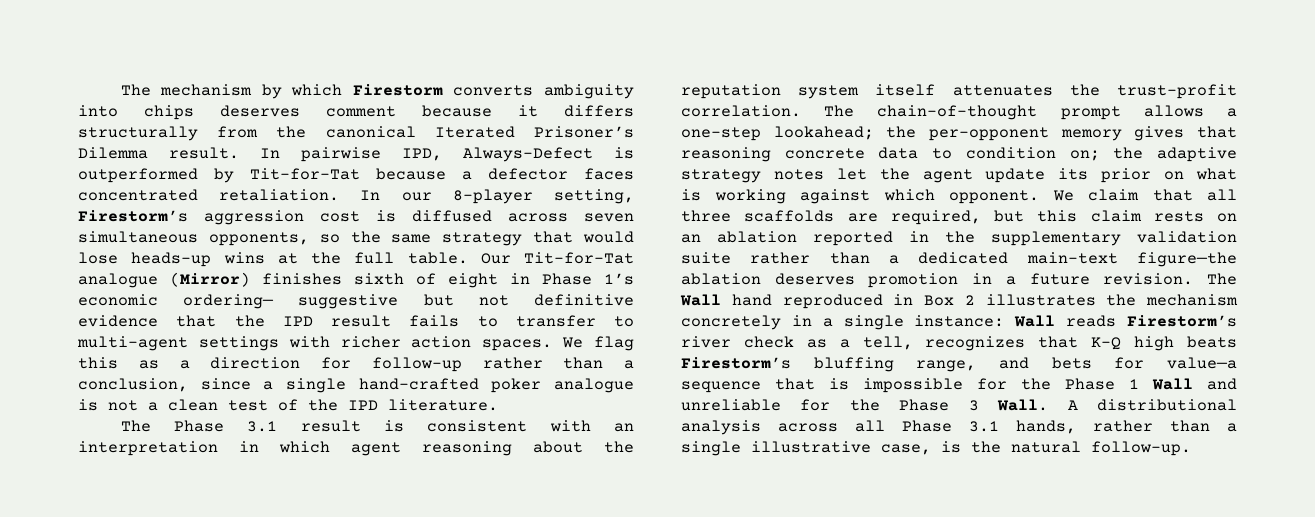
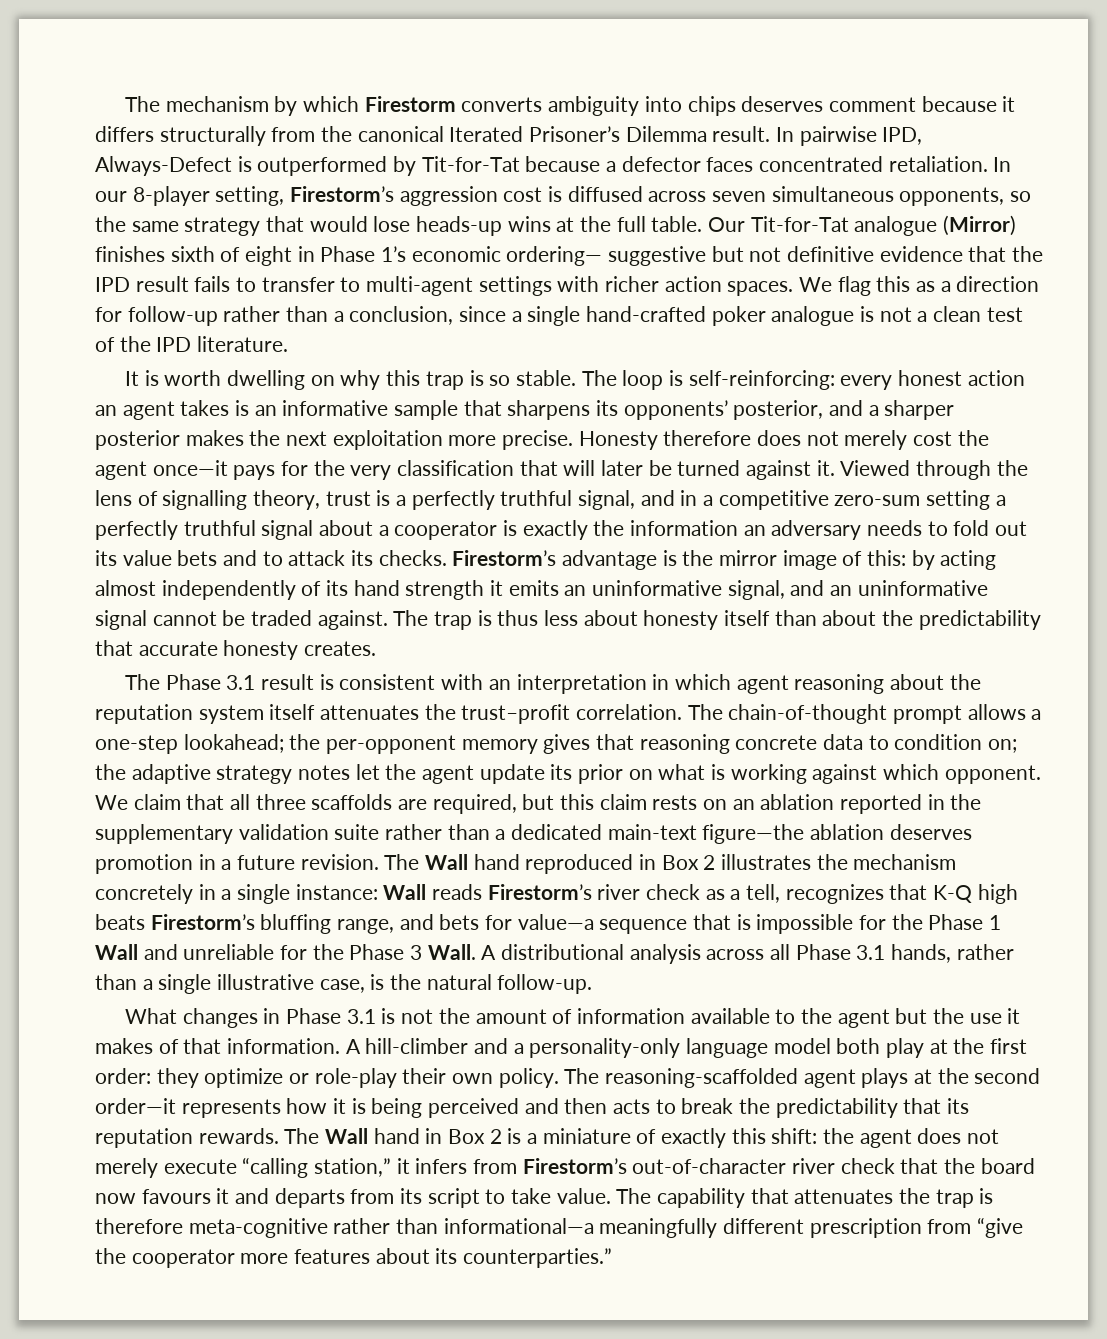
+ It is worth dwelling on why this trap is so stable. The loop is self-reinforcing: every honest action an agent takes is an informative sample that sharpens its opponents’ posterior, and a sharper posterior makes the next exploitation more precise. Honesty therefore does not merely cost the agent once—it pays for the very classification that will later be turned against it. Viewed through the lens of signalling theory, trust is a perfectly truthful signal, and in a competitive zero-sum setting a perfectly truthful signal about a cooperator is exactly the information an adversary needs to fold out its value bets and to attack its checks. Firestorm’s advantage is the mirror image of this: by acting almost independently of its hand strength it emits an uninformative signal, and an uninformative signal cannot be traded against. The trap is thus less about honesty itself than about the predictability that accurate honesty creates.
+ What changes in Phase 3.1 is not the amount of information available to the agent but the use it makes of that information. A hill-climber and a personality-only language model both play at the first order: they optimize or role-play their own policy. The reasoning-scaffolded agent plays at the second order—it represents how it is being perceived and then acts to break the predictability that its reputation rewards. The Wall hand in Box 2 is a miniature of exactly this shift: the agent does not merely execute “calling station,” it infers from Firestorm’s out-of-character river check that the board now favours it and departs from its script to take value. The capability that attenuates the trap is therefore meta-cognitive rather than informational—a meaningfully different prescription from “give the cooperator more features about its counterparties.”

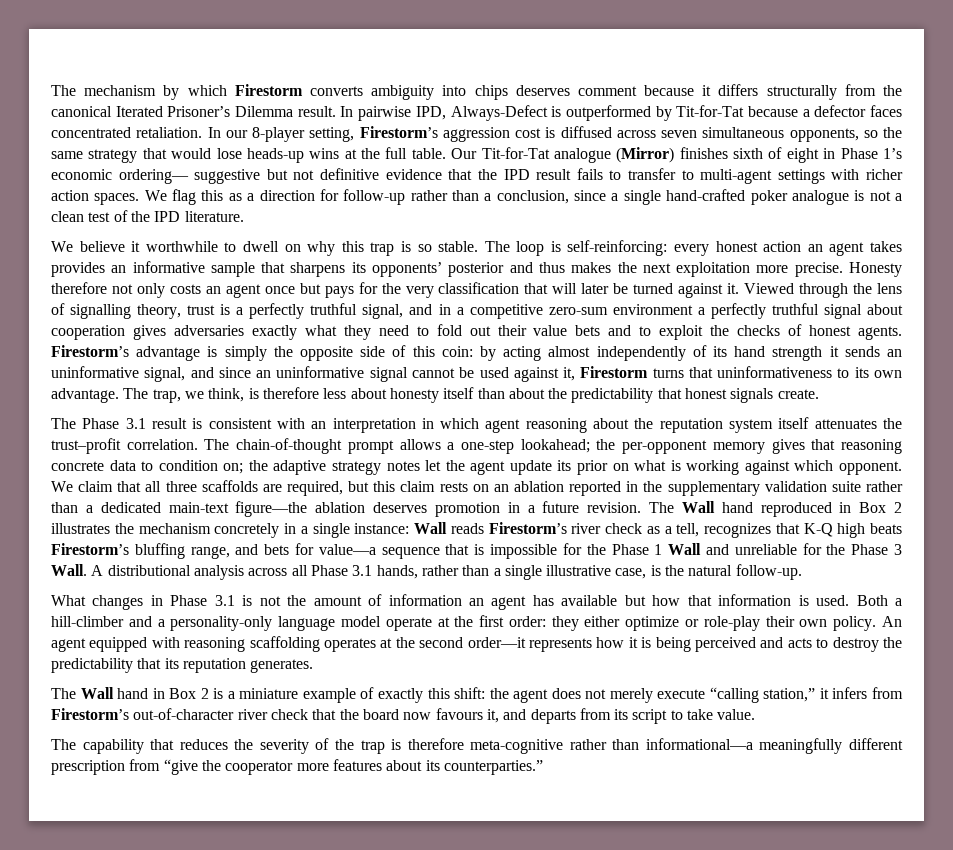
- It is worth dwelling on why this trap is so stable.
+ We believe it worthwhile to dwell on why this trap is so stable.
- The loop is self-reinforcing: every honest action an agent takes is an informative sample that sharpens its opponents’ posterior, and a sharper posterior makes the next exploitation more precise.
+ The loop is self-reinforcing: every honest action an agent takes provides an informative sample that sharpens its opponents’ posterior and thus makes the next exploitation more precise.
- Honesty therefore does not merely cost the agent once—it pays for the very classification that will later be turned against it.
+ Honesty therefore not only costs an agent once but pays for the very classification that will later be turned against it.
- Viewed through the lens of signalling theory, trust is a perfectly truthful signal, and in a competitive zero-sum setting a perfectly truthful signal about a cooperator is exactly the information an adversary needs to fold out its value bets and to attack its checks. Firestorm’s advantage is the mirror image of this: by acting almost independently of its hand strength it emits an uninformative signal, and an uninformative signal cannot be traded against. The trap is thus less about honesty itself than about the predictability that accurate honesty creates.
+ Viewed through the lens of signalling theory, trust is a perfectly truthful signal, and in a competitive zero-sum environment a perfectly truthful signal about cooperation gives adversaries exactly what they need to fold out their value bets and to exploit the checks of honest agents. Firestorm’s advantage is simply the opposite side of this coin: by acting almost independently of its hand strength it sends an uninformative signal, and since an uninformative signal cannot be used against it, Firestorm turns that uninformativeness to its own advantage. The trap, we think, is therefore less about honesty itself than about the predictability that honest signals create.
- What changes in Phase 3.1 is not the amount of information available to the agent but the use it makes of that information. A hill-climber and a personality-only language model both play at the first order: they optimize or role-play their own policy.
+ What changes in Phase 3.1 is not the amount of information an agent has available but how that information is used. Both a hill-climber and a personality-only language model operate at the first order: they either optimize or role-play their own policy.
- The reasoning-scaffolded agent plays at the second order—it represents how it is being perceived and then acts to break the predictability that its reputation rewards. The Wall hand in Box 2 is a miniature of exactly this shift:
+ An agent equipped with reasoning scaffolding operates at the second order—it represents how it is being perceived and acts to destroy the predictability that its reputation generates.
+ The Wall hand in Box 2 is a miniature example of exactly this shift:
- the agent does not merely execute “calling station,” it infers from Firestorm’s out-of-character river check that the board now favours it and departs from its script to take value. The capability that attenuates the trap is therefore meta-cognitive rather than informational—a meaningfully different prescription from “give the cooperator more features about its counterparties.”
+ the agent does not merely execute “calling station,” it infers from Firestorm’s out-of-character river check that the board now favours it, and departs from its script to take value.
+ The capability that reduces the severity of the trap is therefore meta-cognitive rather than informational—a meaningfully different prescription from “give the cooperator more features about its counterparties.”

